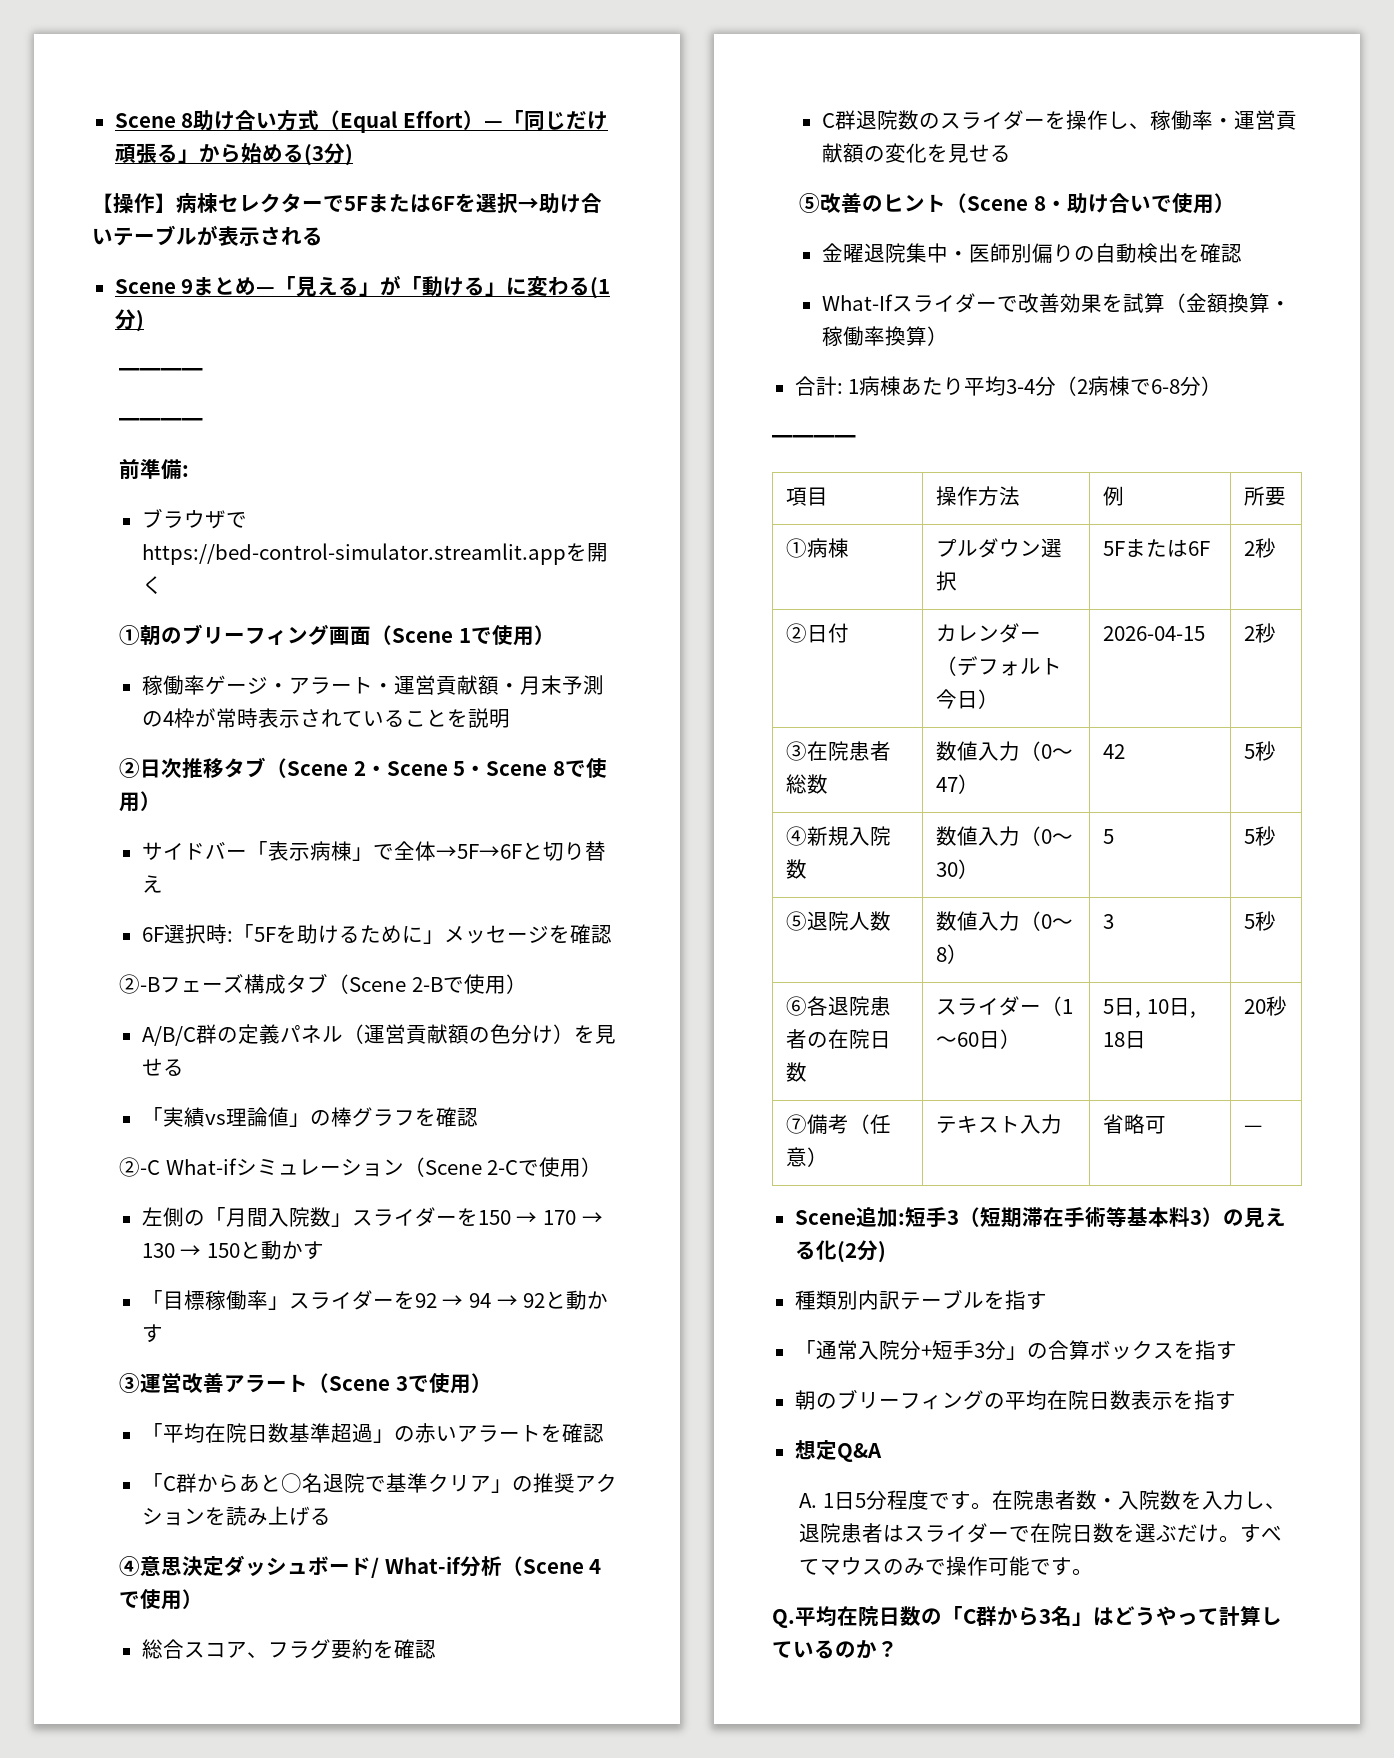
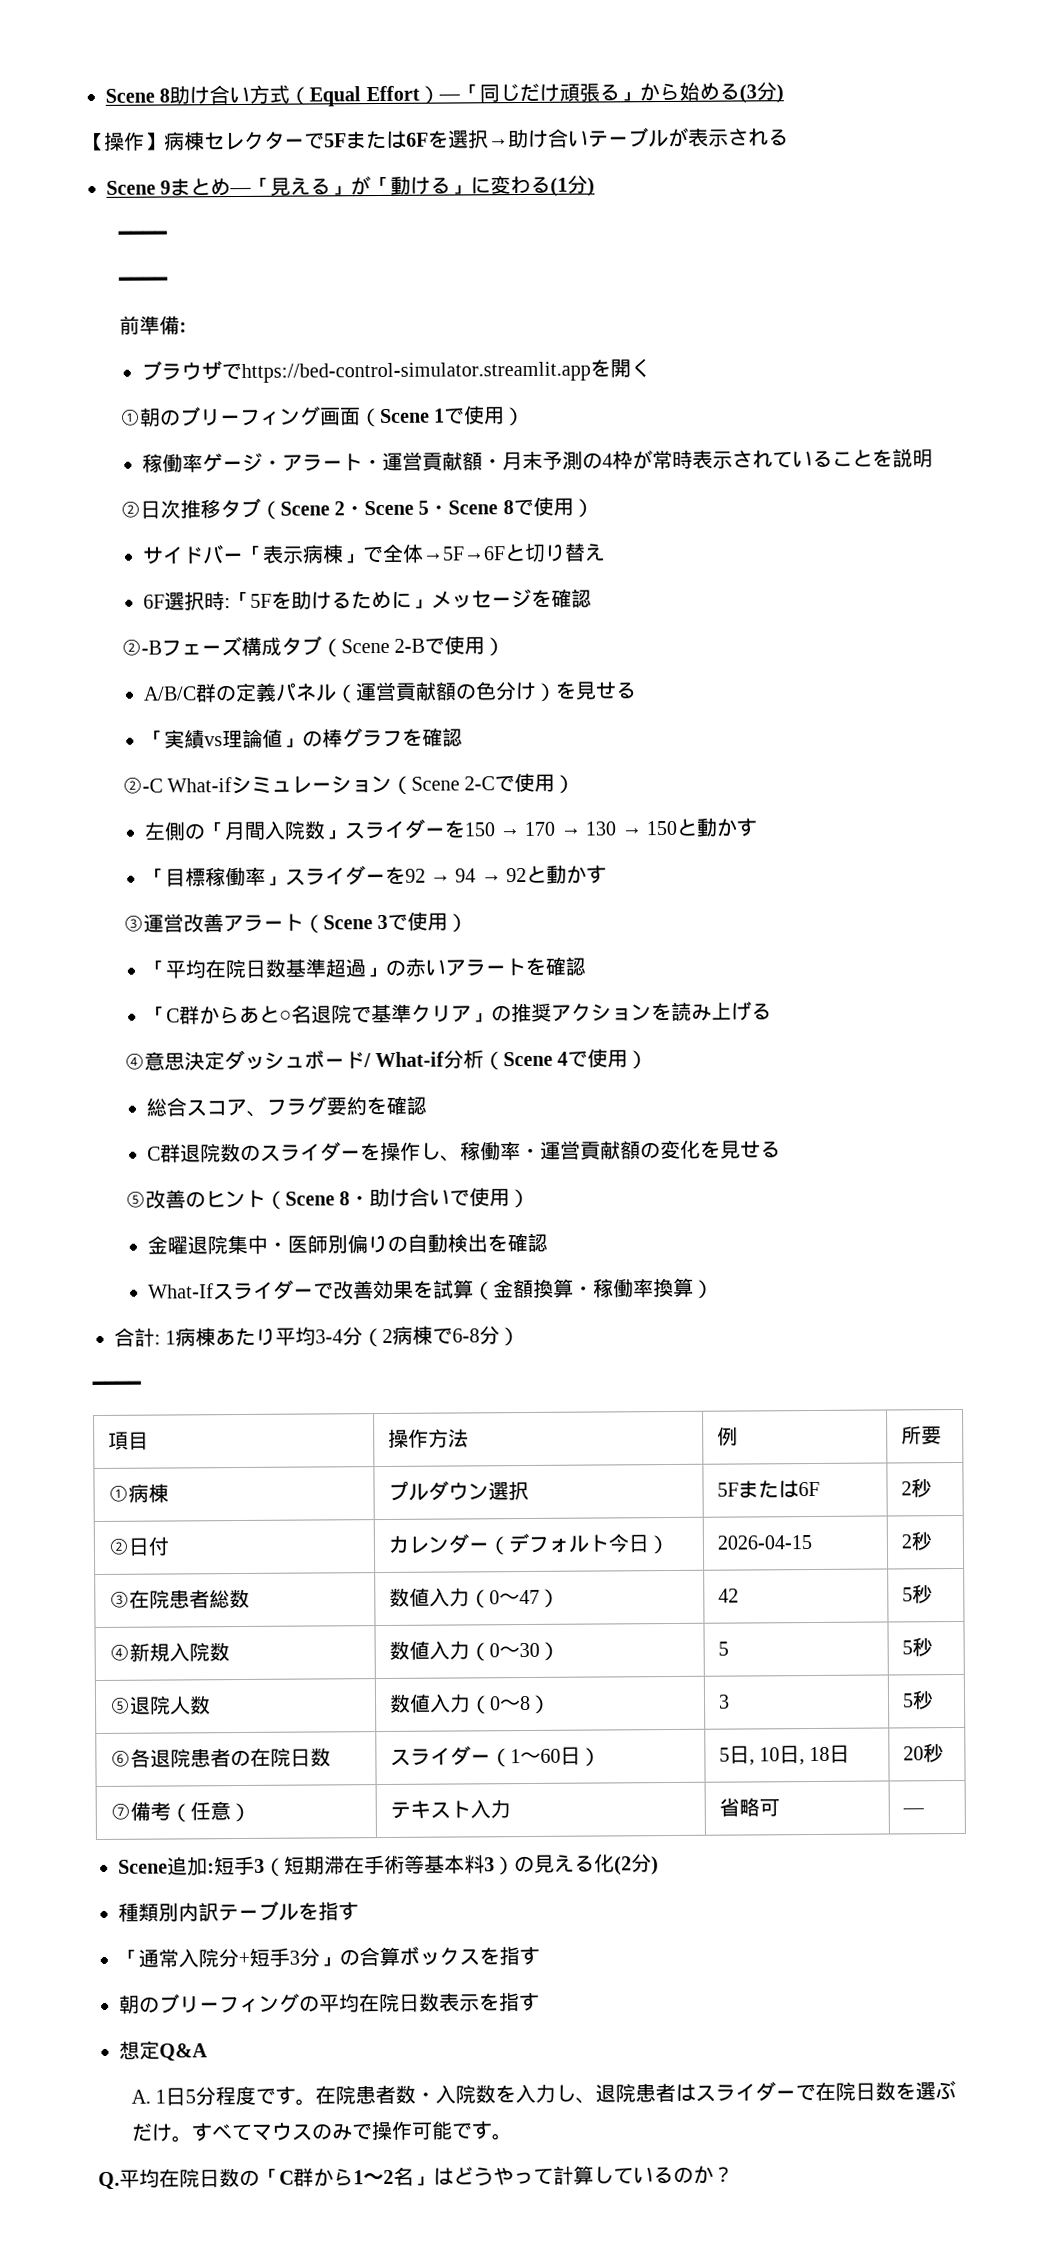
- Q.平均在院日数の「C群から3名」はどうやって計算しているのか？
+ Q.平均在院日数の「C群から1〜2名」はどうやって計算しているのか？

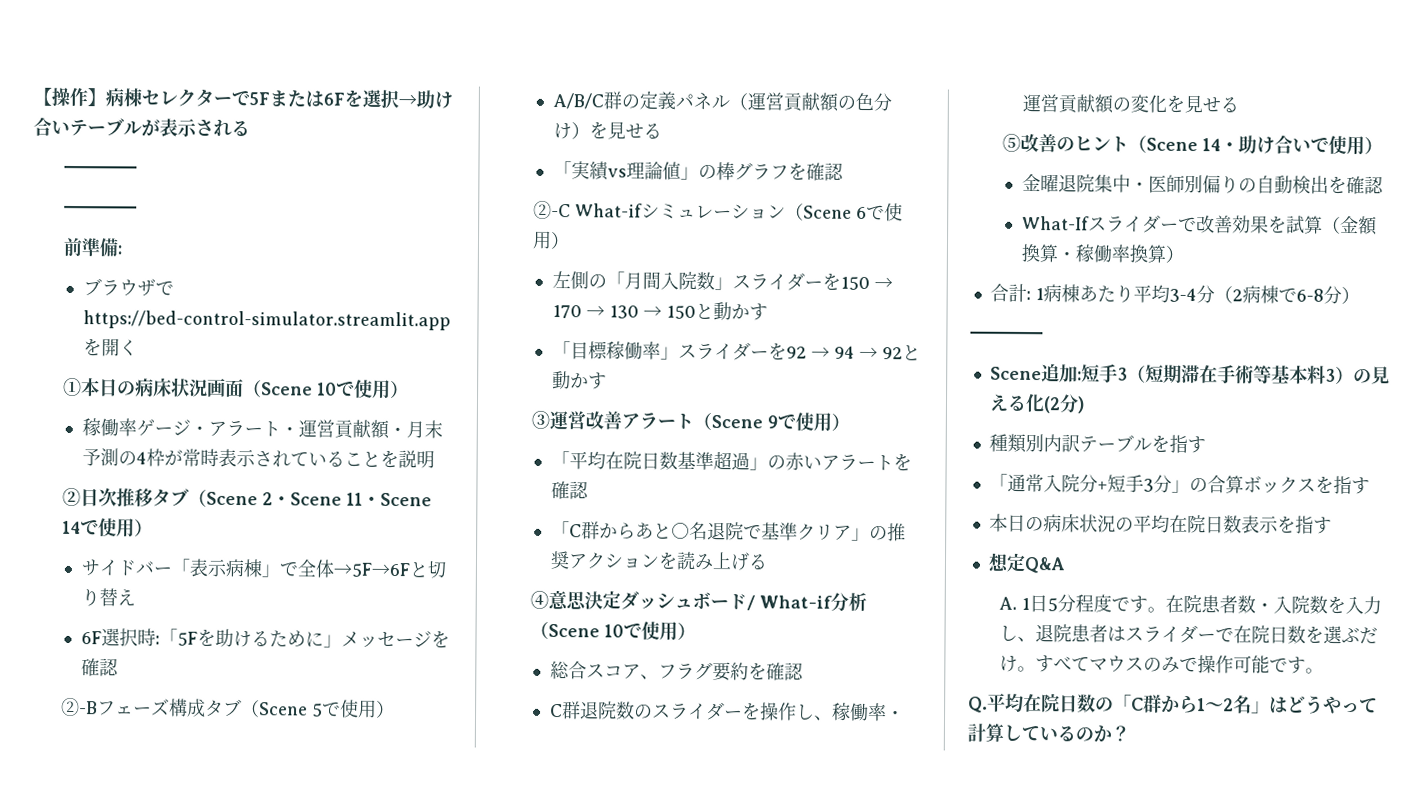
- Scene 8助け合い方式（Equal Effort）—「同じだけ頑張る」から始める(3分)
- Scene 9まとめ—「見える」が「動ける」に変わる(1分)
- ①朝のブリーフィング画面（Scene 1で使用）
+ ①本日の病床状況画面（Scene 10で使用）
- ②日次推移タブ（Scene 2・Scene 5・Scene 8で使用）
+ ②日次推移タブ（Scene 2・Scene 11・Scene 14で使用）
- ②-Bフェーズ構成タブ（Scene 2-Bで使用）
+ ②-Bフェーズ構成タブ（Scene 5で使用）
- ②-C What-ifシミュレーション（Scene 2-Cで使用）
+ ②-C What-ifシミュレーション（Scene 6で使用）
- ③運営改善アラート（Scene 3で使用）
+ ③運営改善アラート（Scene 9で使用）
- ④意思決定ダッシュボード/ What-if分析（Scene 4で使用）
+ ④意思決定ダッシュボード/ What-if分析（Scene 10で使用）
- ⑤改善のヒント（Scene 8・助け合いで使用）
+ ⑤改善のヒント（Scene 14・助け合いで使用）
- 項目 | 操作方法 | 例 | 所要
- ①病棟 | プルダウン選択 | 5Fまたは6F | 2秒
- ②日付 | カレンダー（デフォルト今日） | 2026-04-15 | 2秒
- ③在院患者総数 | 数値入力（0〜47） | 42 | 5秒
- ④新規入院数 | 数値入力（0〜30） | 5 | 5秒
- ⑤退院人数 | 数値入力（0〜8） | 3 | 5秒
- ⑥各退院患者の在院日数 | スライダー（1〜60日） | 5日, 10日, 18日 | 20秒
- ⑦備考（任意） | テキスト入力 | 省略可 | —
- 朝のブリーフィングの平均在院日数表示を指す
+ 本日の病床状況の平均在院日数表示を指す

